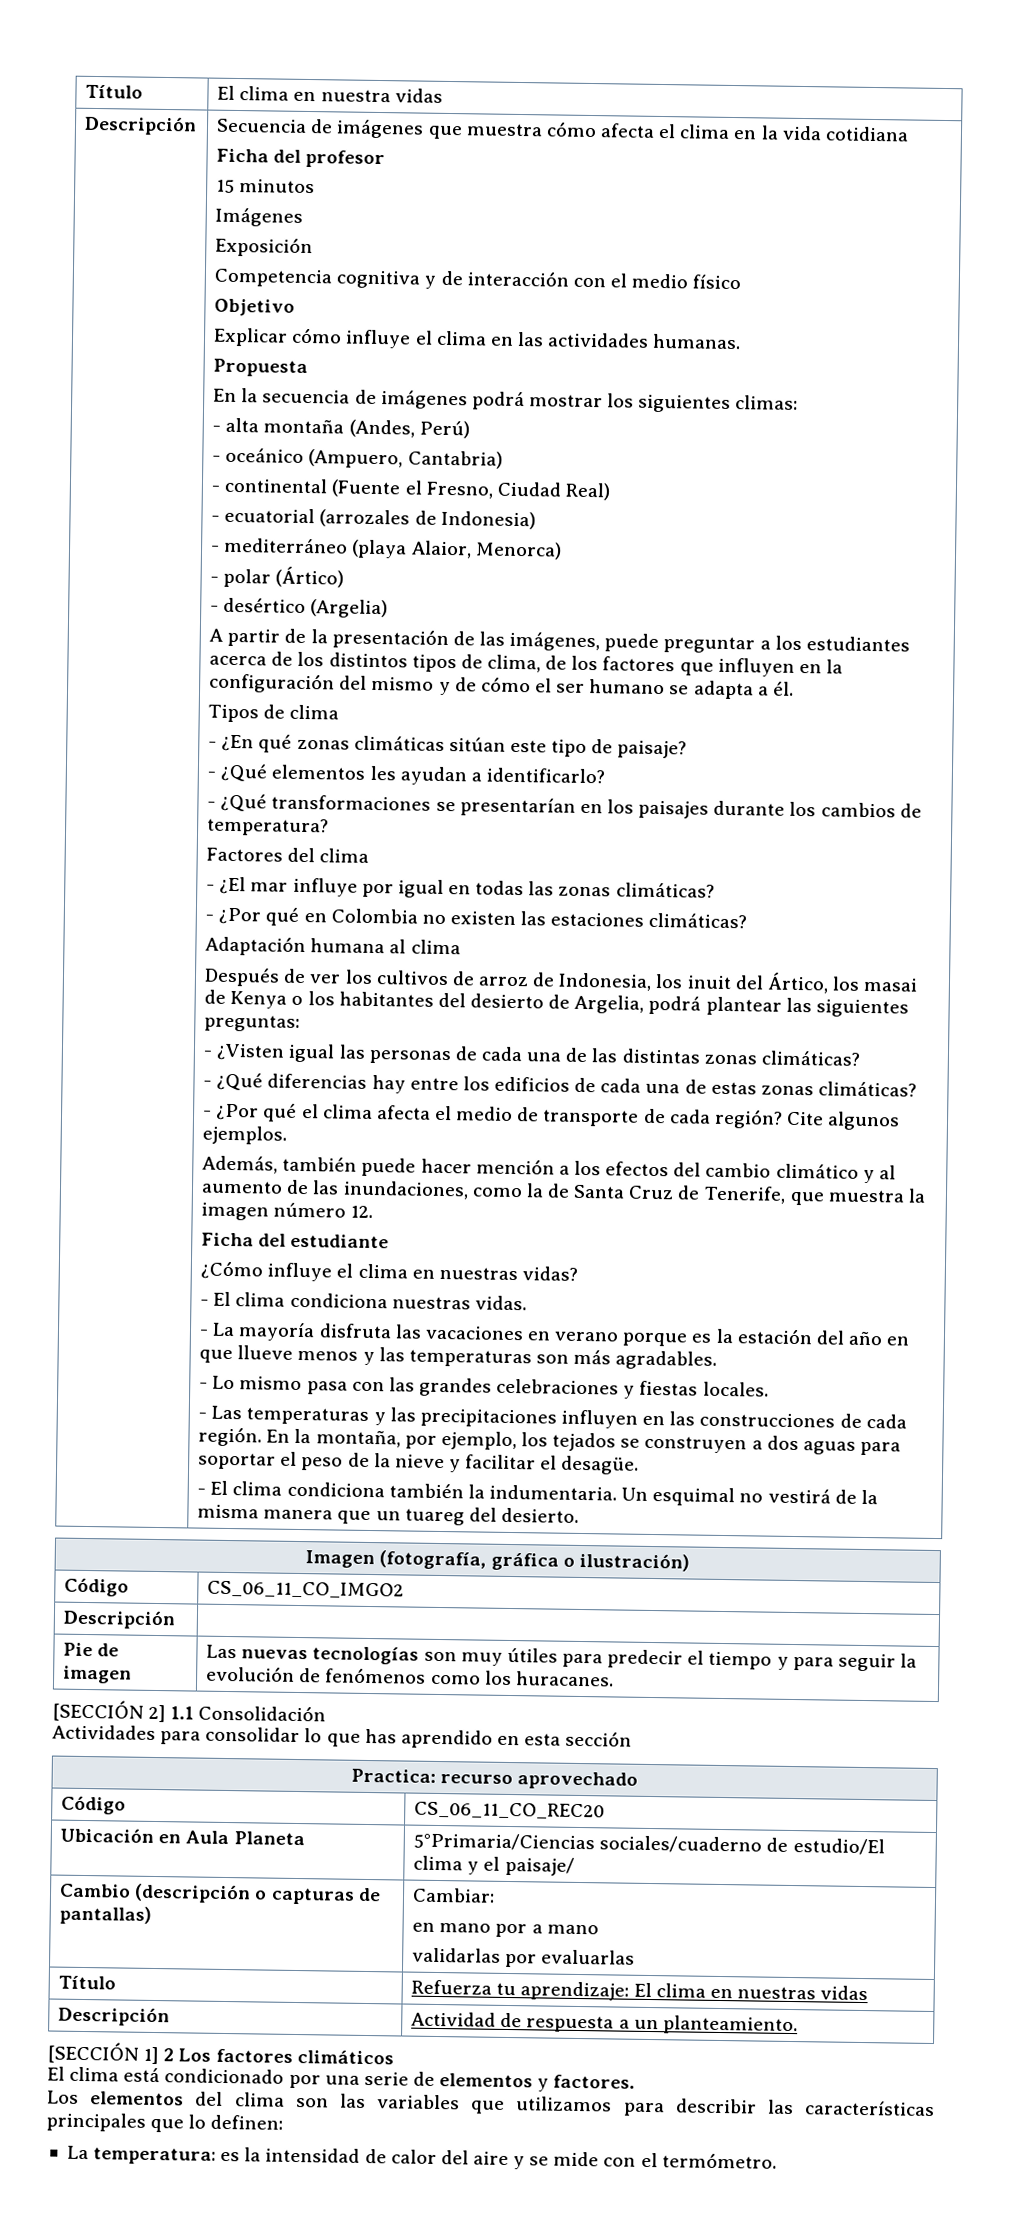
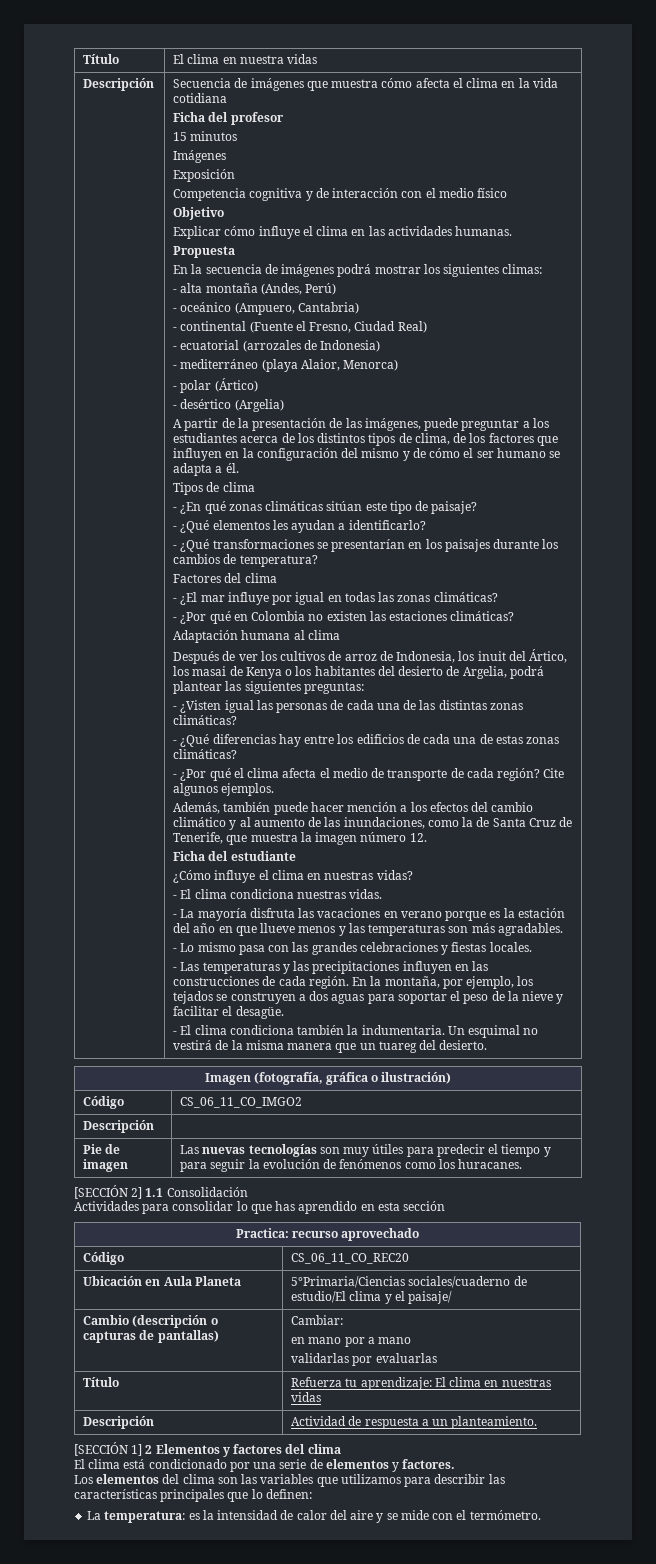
- [SECCIÓN 1] 2 Los factores climáticos
+ [SECCIÓN 1] 2 Elementos y factores del clima

